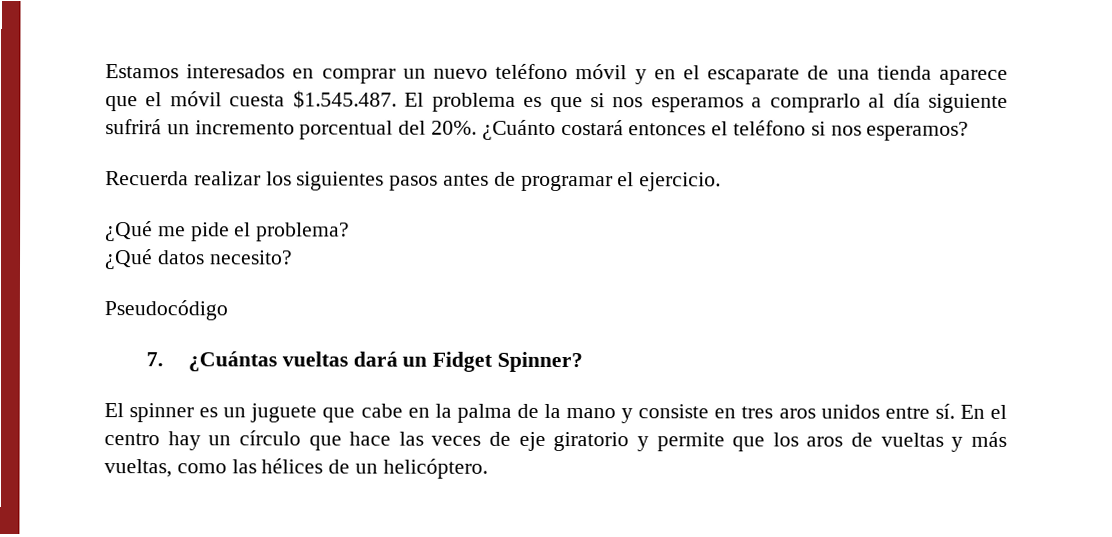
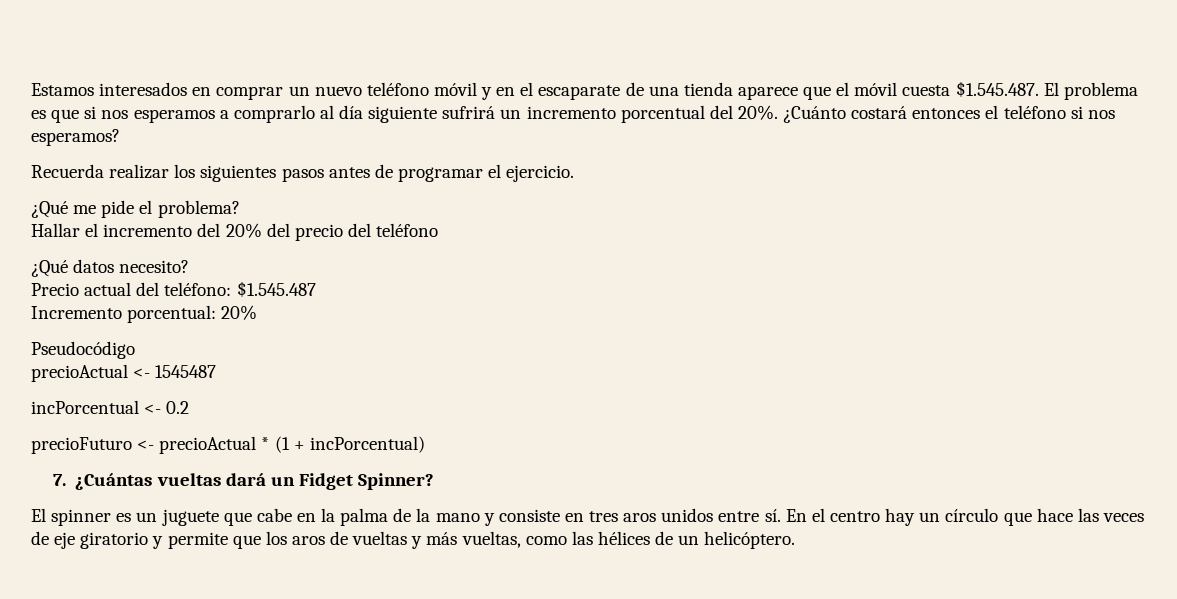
+ Hallar el incremento del 20% del precio del teléfono
  ¿Qué datos necesito?
+ Precio actual del teléfono: $1.545.487
+ Incremento porcentual: 20%
  Pseudocódigo
+ precioActual <- 1545487
+ incPorcentual <- 0.2
+ precioFuturo <- precioActual * (1 + incPorcentual)

